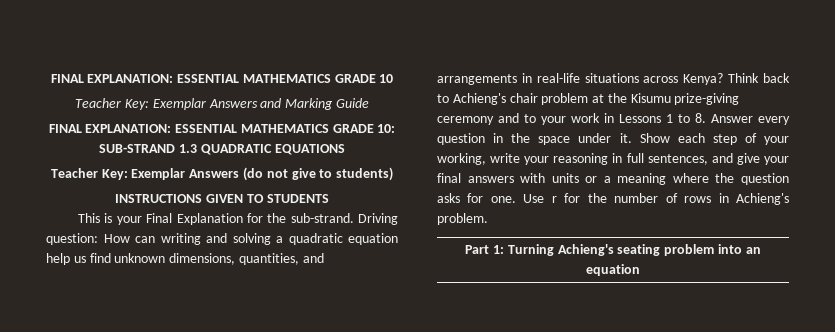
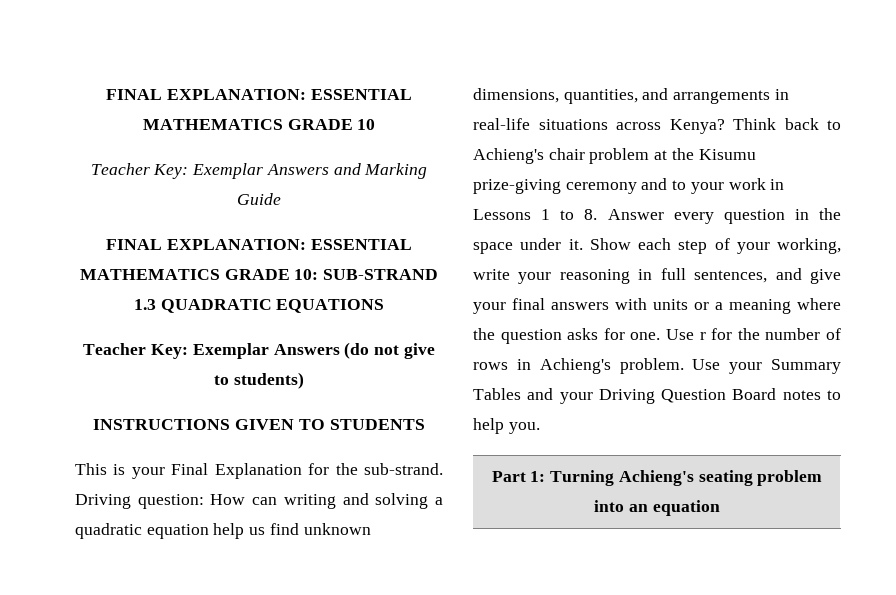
+ Use your Summary Tables and your Driving Question Board notes to help you.

